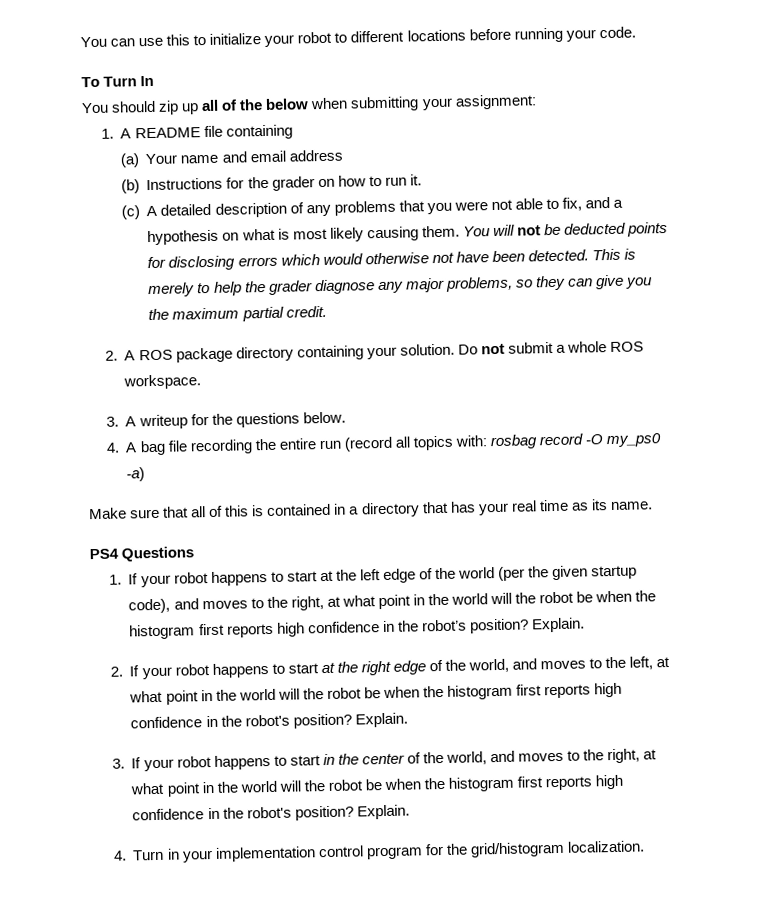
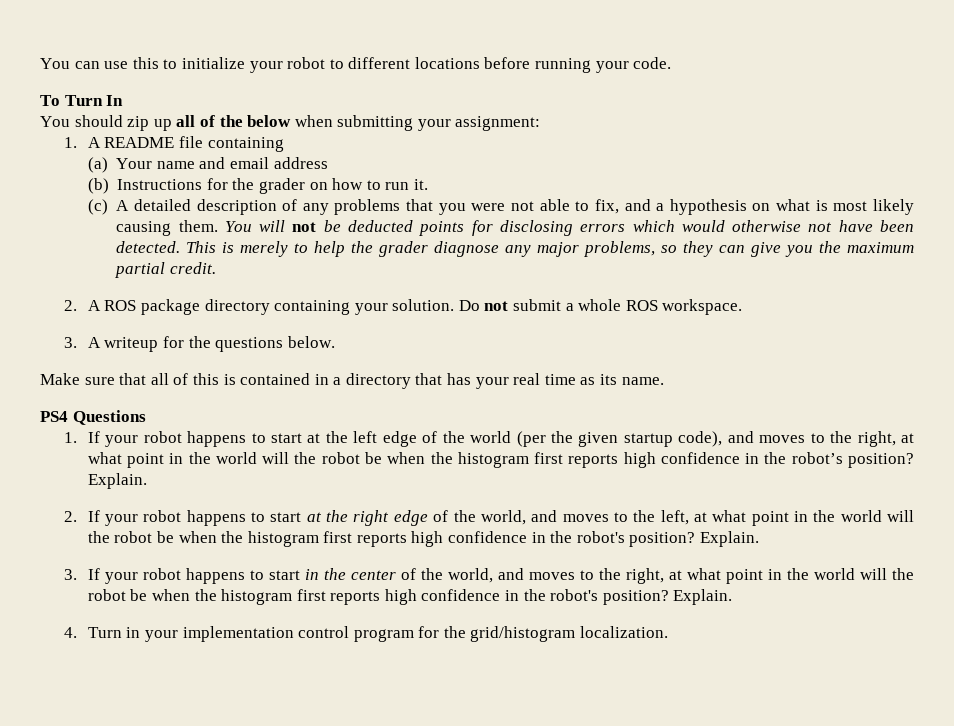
- 4. A bag file recording the entire run (record all topics with: rosbag record -O my_ps0 -a)

